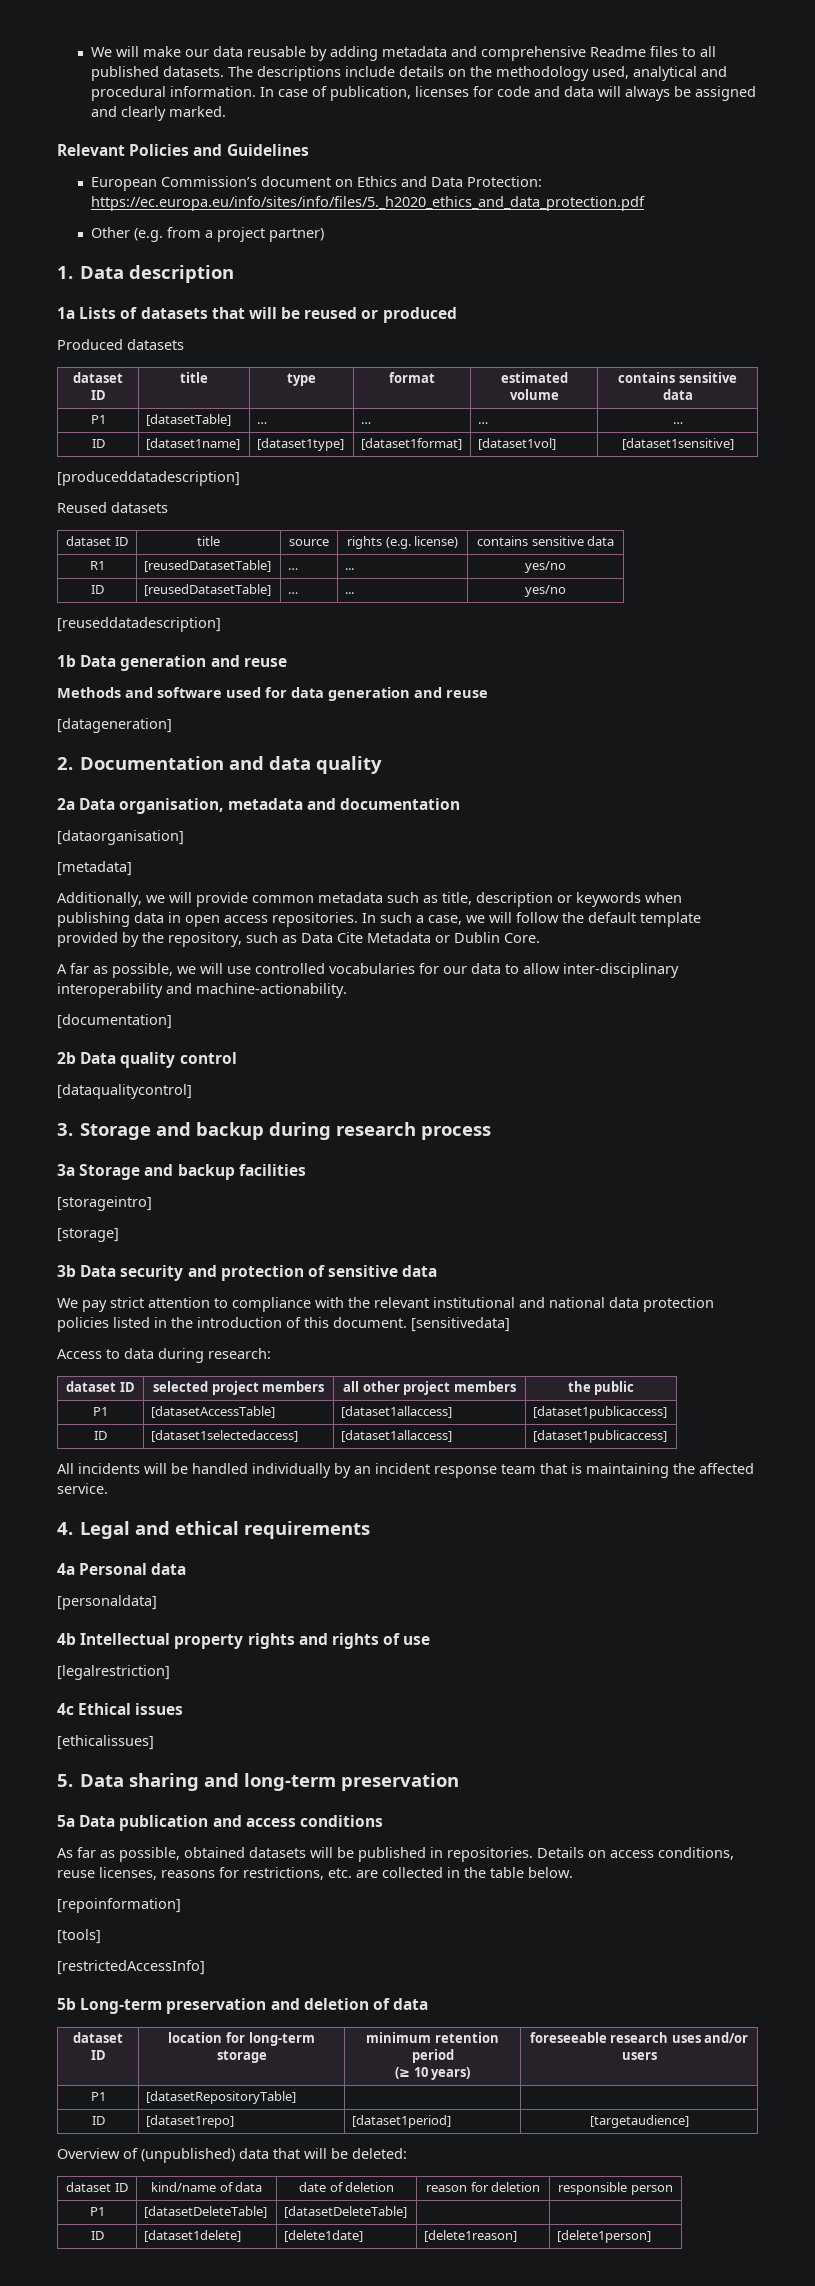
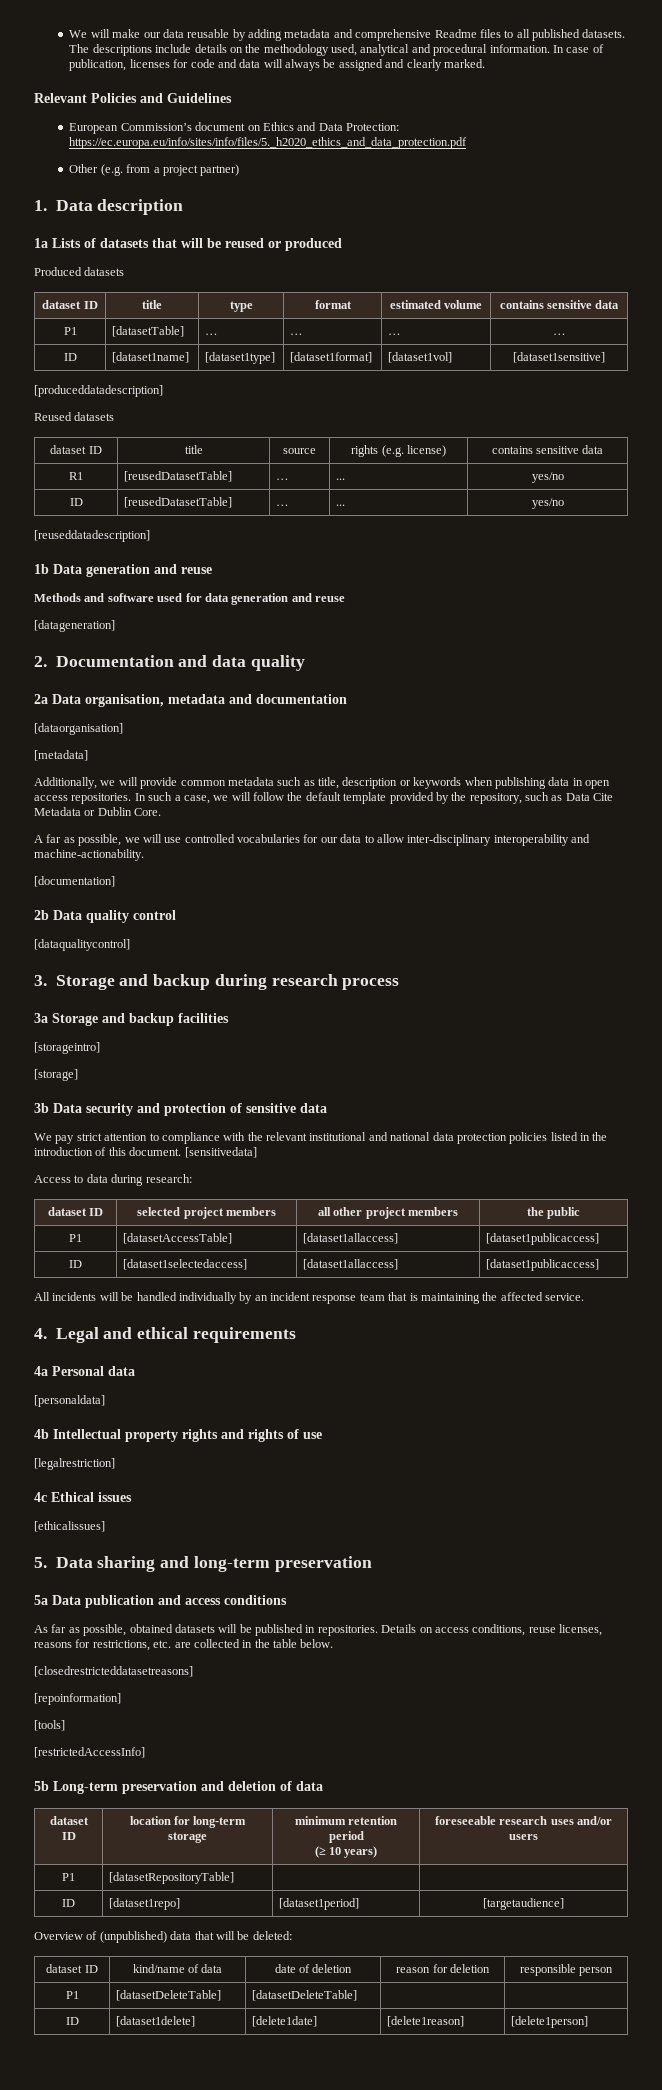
+ [closedrestricteddatasetreasons]

